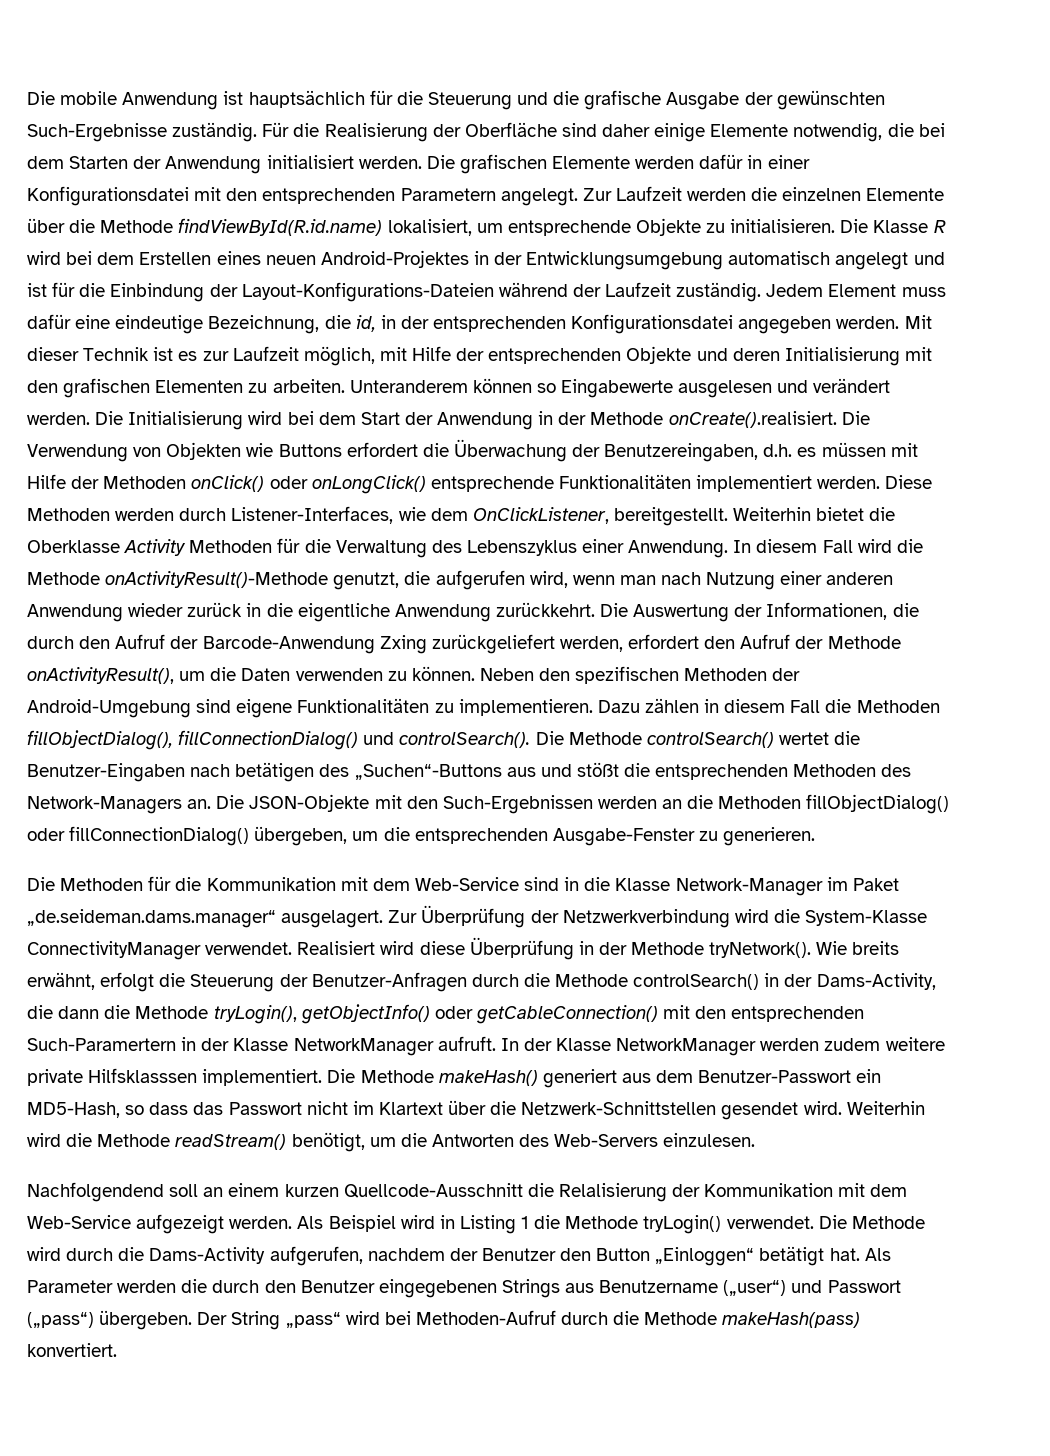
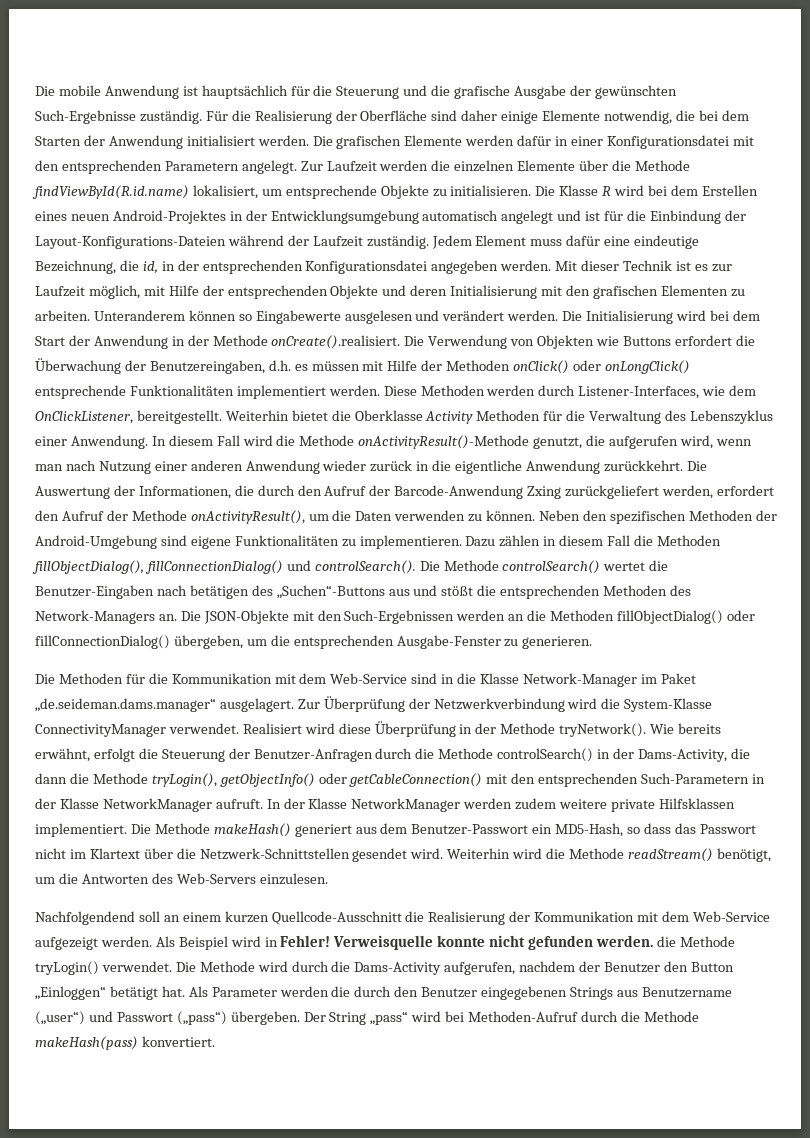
- Wie breits erwähnt, erfolgt die Steuerung der Benutzer-Anfragen durch die Methode controlSearch() in der Dams-Activity, die dann die Methode tryLogin(), getObjectInfo() oder getCableConnection() mit den entsprechenden Such-Paramertern in der Klasse NetworkManager aufruft.
+ Wie bereits erwähnt, erfolgt die Steuerung der Benutzer-Anfragen durch die Methode controlSearch() in der Dams-Activity, die dann die Methode tryLogin(), getObjectInfo() oder getCableConnection() mit den entsprechenden Such-Parametern in der Klasse NetworkManager aufruft.
- In der Klasse NetworkManager werden zudem weitere private Hilfsklasssen implementiert.
+ In der Klasse NetworkManager werden zudem weitere private Hilfsklassen implementiert.
- Nachfolgendend soll an einem kurzen Quellcode-Ausschnitt die Relalisierung der Kommunikation mit dem Web-Service aufgezeigt werden.
+ Nachfolgendend soll an einem kurzen Quellcode-Ausschnitt die Realisierung der Kommunikation mit dem Web-Service aufgezeigt werden.
- Als Beispiel wird in Listing 1 die Methode tryLogin() verwendet.
+ Als Beispiel wird in Fehler! Verweisquelle konnte nicht gefunden werden. die Methode tryLogin() verwendet.

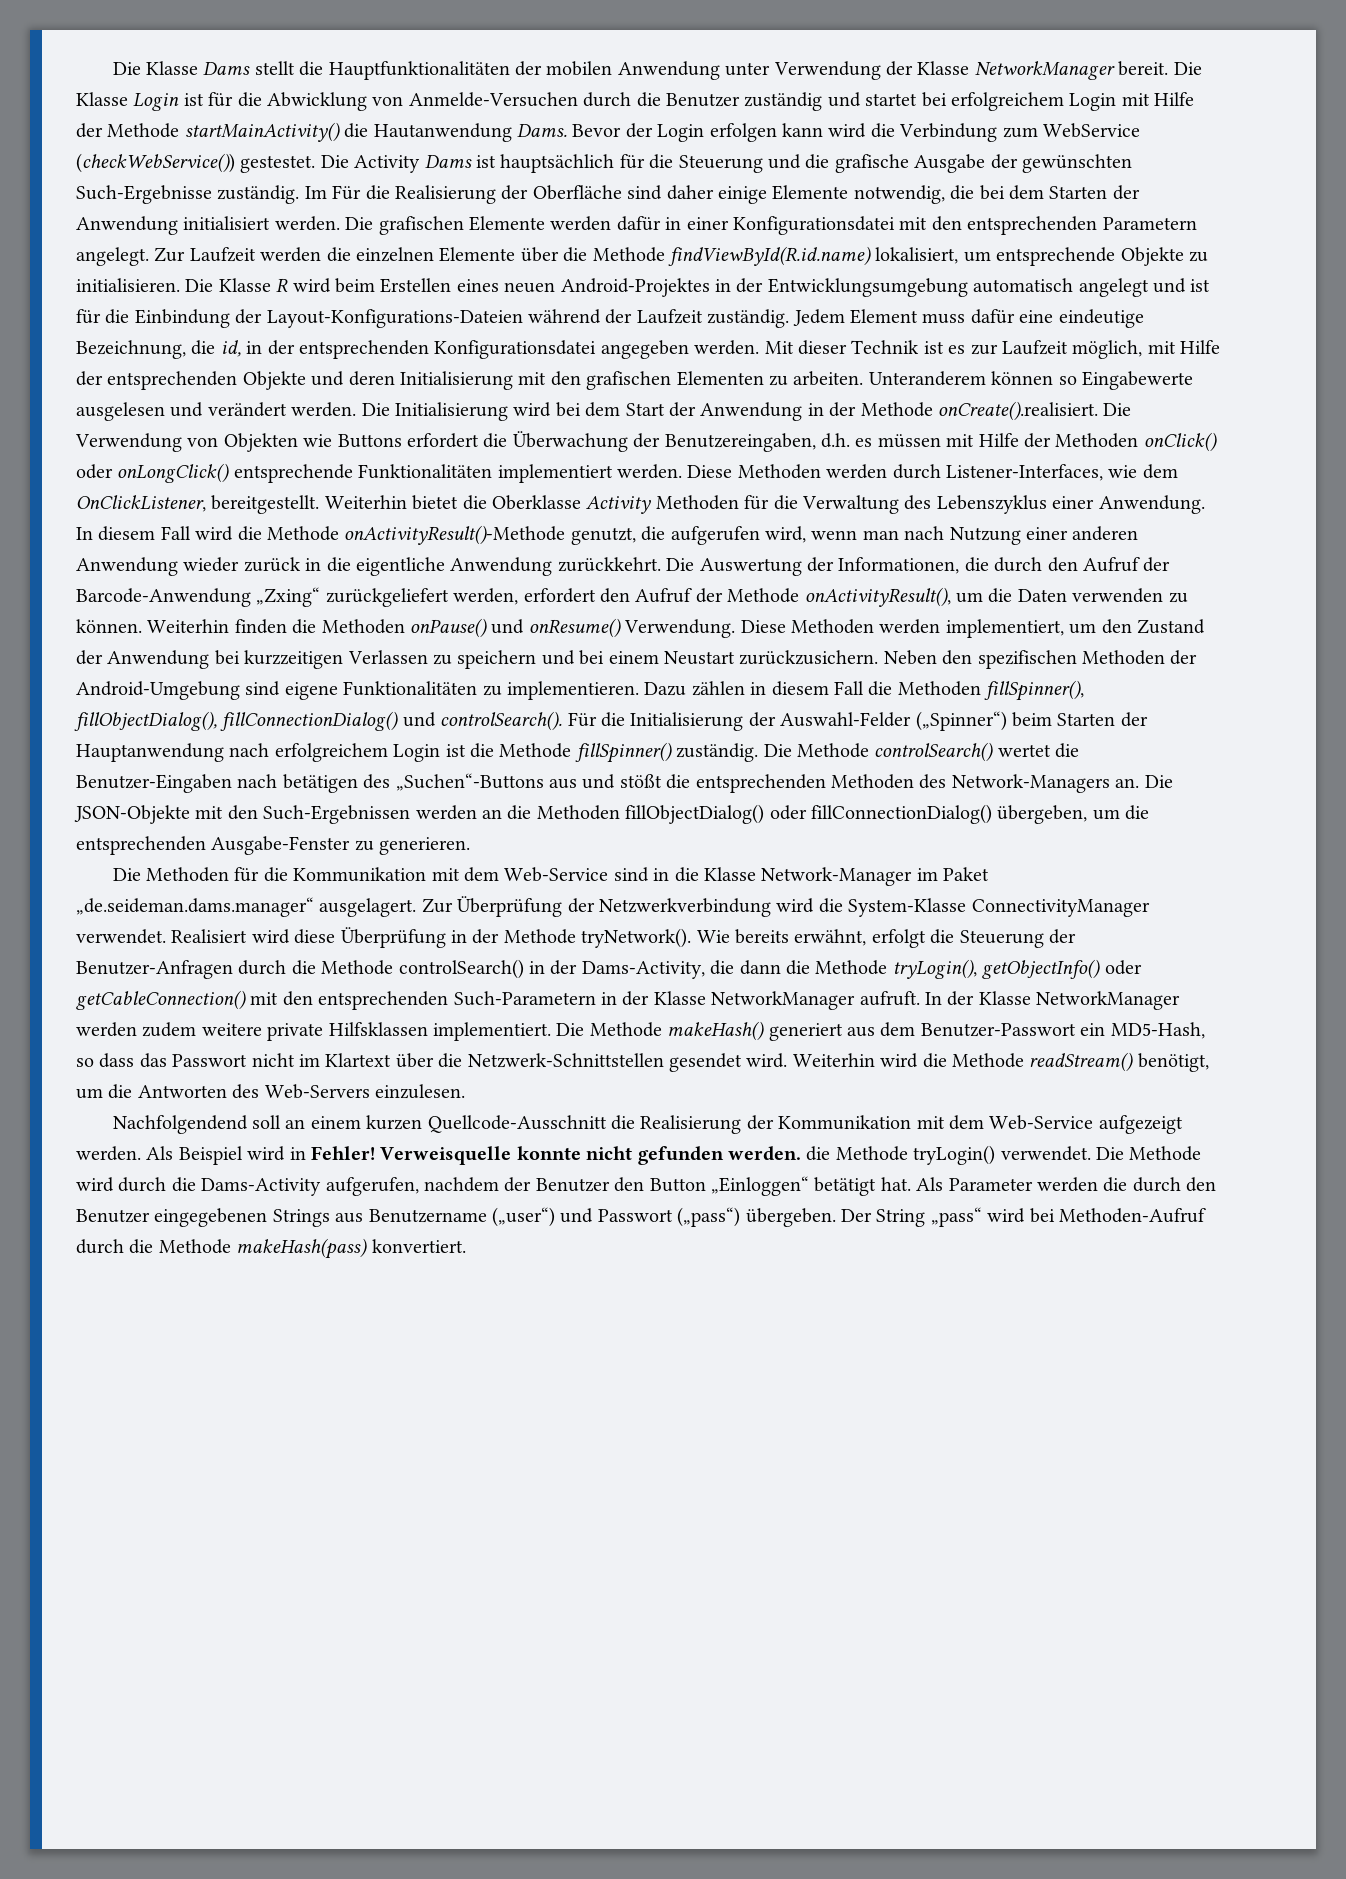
- Die mobile Anwendung ist hauptsächlich für die Steuerung und die grafische Ausgabe der gewünschten Such-Ergebnisse zuständig.
+ Die Klasse Dams stellt die Hauptfunktionalitäten der mobilen Anwendung unter Verwendung der Klasse NetworkManager bereit. Die Klasse Login ist für die Abwicklung von Anmelde-Versuchen durch die Benutzer zuständig und startet bei erfolgreichem Login mit Hilfe der Methode startMainActivity() die Hautanwendung Dams. Bevor der Login erfolgen kann wird die Verbindung zum WebService (checkWebService()) gestestet. Die Activity Dams ist hauptsächlich für die Steuerung und die grafische Ausgabe der gewünschten Such-Ergebnisse zuständig.
- Für die Realisierung der Oberfläche sind daher einige Elemente notwendig, die bei dem Starten der Anwendung initialisiert werden.
+ Im Für die Realisierung der Oberfläche sind daher einige Elemente notwendig, die bei dem Starten der Anwendung initialisiert werden.
- Die Klasse R wird bei dem Erstellen eines neuen Android-Projektes in der Entwicklungsumgebung automatisch angelegt und ist für die Einbindung der Layout-Konfigurations-Dateien während der Laufzeit zuständig.
+ Die Klasse R wird beim Erstellen eines neuen Android-Projektes in der Entwicklungsumgebung automatisch angelegt und ist für die Einbindung der Layout-Konfigurations-Dateien während der Laufzeit zuständig.
- Die Auswertung der Informationen, die durch den Aufruf der Barcode-Anwendung Zxing zurückgeliefert werden, erfordert den Aufruf der Methode onActivityResult(), um die Daten verwenden zu können.
+ Die Auswertung der Informationen, die durch den Aufruf der Barcode-Anwendung „Zxing“ zurückgeliefert werden, erfordert den Aufruf der Methode onActivityResult(), um die Daten verwenden zu können.
+ Weiterhin finden die Methoden onPause() und onResume() Verwendung. Diese Methoden werden implementiert, um den Zustand der Anwendung bei kurzzeitigen Verlassen zu speichern und bei einem Neustart zurückzusichern.
- Dazu zählen in diesem Fall die Methoden fillObjectDialog(), fillConnectionDialog() und controlSearch().
+ Dazu zählen in diesem Fall die Methoden fillSpinner(), fillObjectDialog(), fillConnectionDialog() und controlSearch().
+ Für die Initialisierung der Auswahl-Felder („Spinner“) beim Starten der Hauptanwendung nach erfolgreichem Login ist die Methode fillSpinner() zuständig.

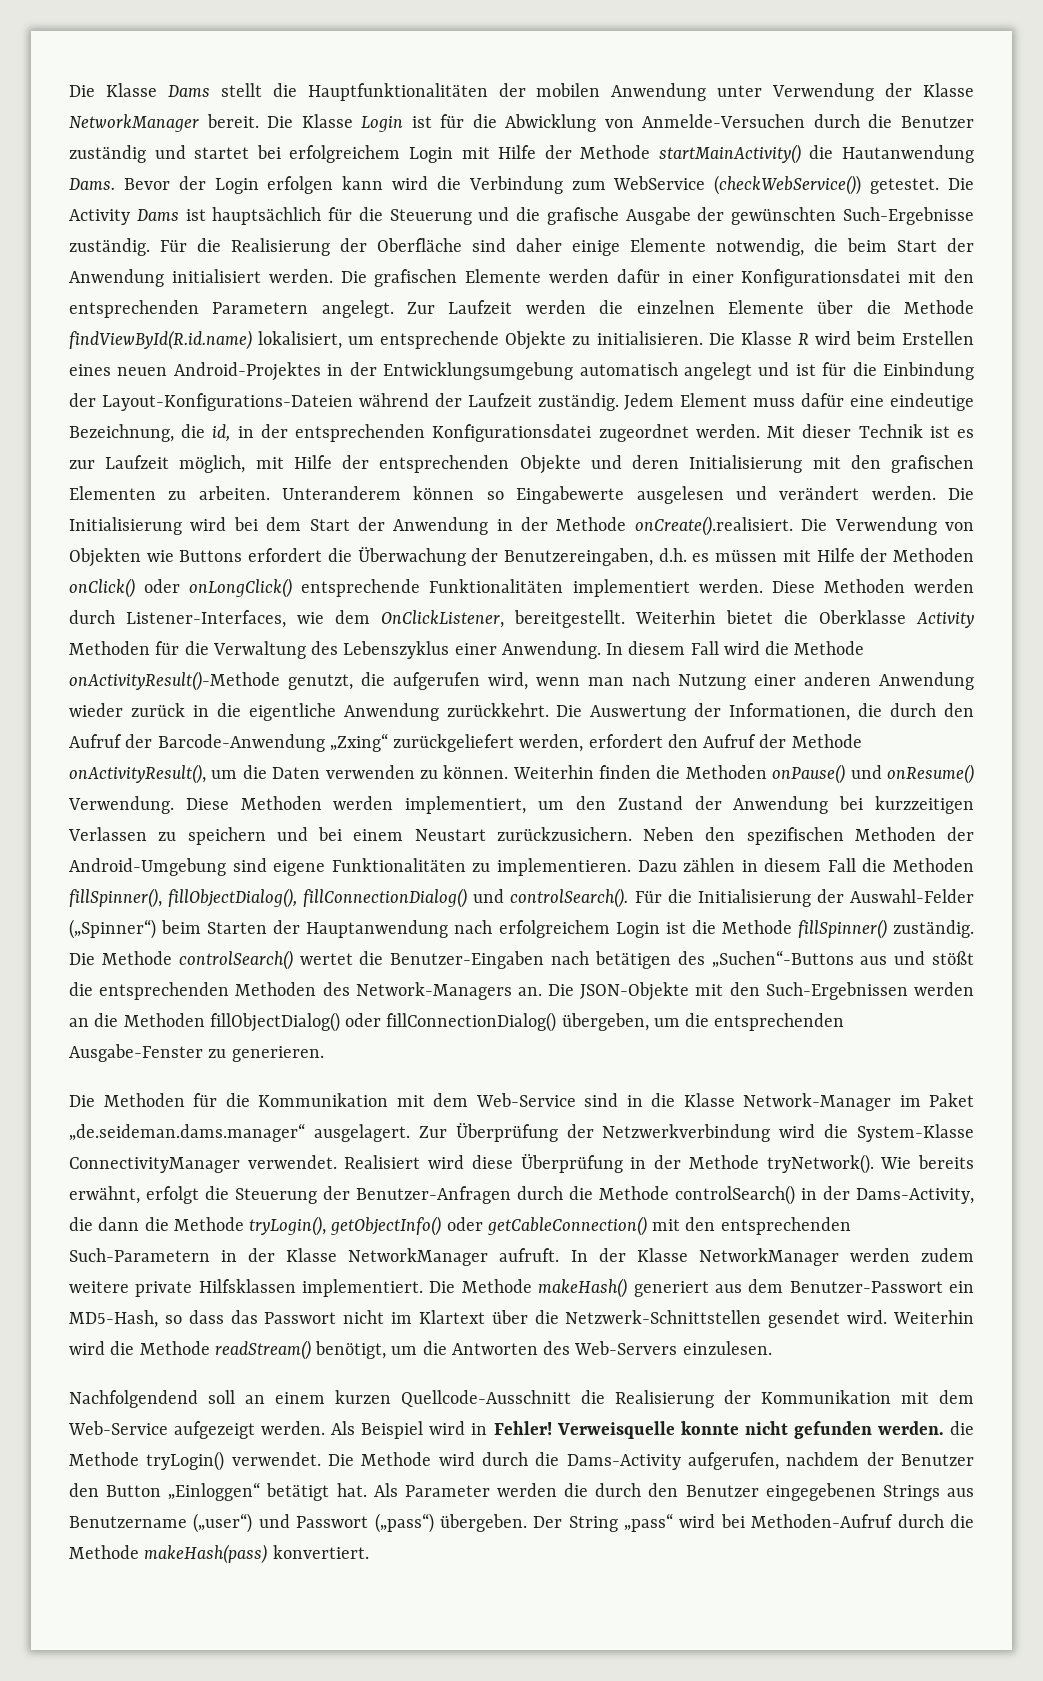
- Bevor der Login erfolgen kann wird die Verbindung zum WebService (checkWebService()) gestestet.
+ Bevor der Login erfolgen kann wird die Verbindung zum WebService (checkWebService()) getestet.
- Im Für die Realisierung der Oberfläche sind daher einige Elemente notwendig, die bei dem Starten der Anwendung initialisiert werden.
+ Für die Realisierung der Oberfläche sind daher einige Elemente notwendig, die beim Start der Anwendung initialisiert werden.
- Jedem Element muss dafür eine eindeutige Bezeichnung, die id, in der entsprechenden Konfigurationsdatei angegeben werden.
+ Jedem Element muss dafür eine eindeutige Bezeichnung, die id, in der entsprechenden Konfigurationsdatei zugeordnet werden.

